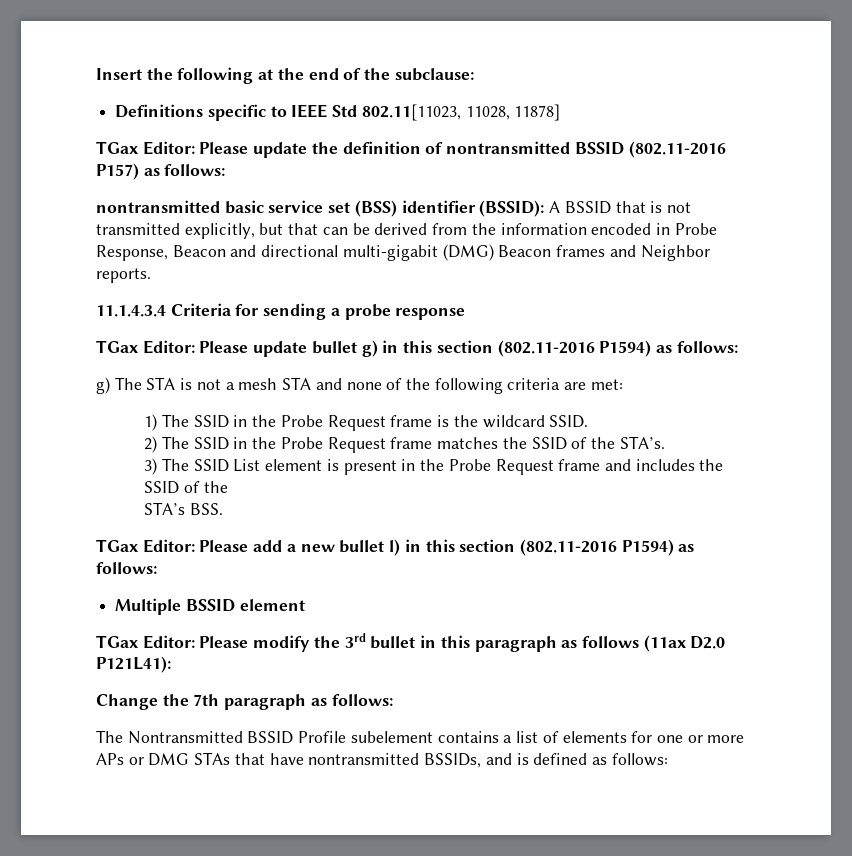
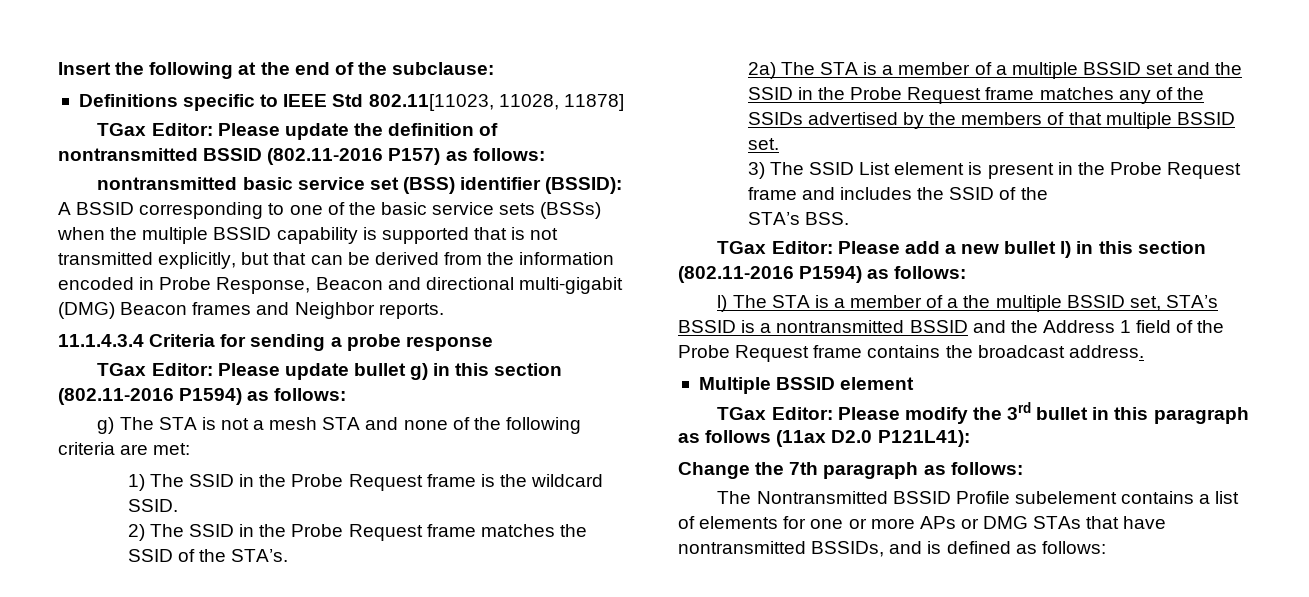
- nontransmitted basic service set (BSS) identifier (BSSID): A BSSID that is not transmitted explicitly, but that can be derived from the information encoded in Probe Response, Beacon and directional multi-gigabit (DMG) Beacon frames and Neighbor reports.
+ nontransmitted basic service set (BSS) identifier (BSSID): A BSSID corresponding to one of the basic service sets (BSSs) when the multiple BSSID capability is supported that is not transmitted explicitly, but that can be derived from the information encoded in Probe Response, Beacon and directional multi-gigabit (DMG) Beacon frames and Neighbor reports.
+ 2a) The STA is a member of a multiple BSSID set and the SSID in the Probe Request frame matches any of the SSIDs advertised by the members of that multiple BSSID set.
+ l) The STA is a member of a the multiple BSSID set, STA’s BSSID is a nontransmitted BSSID and the Address 1 field of the Probe Request frame contains the broadcast address.

